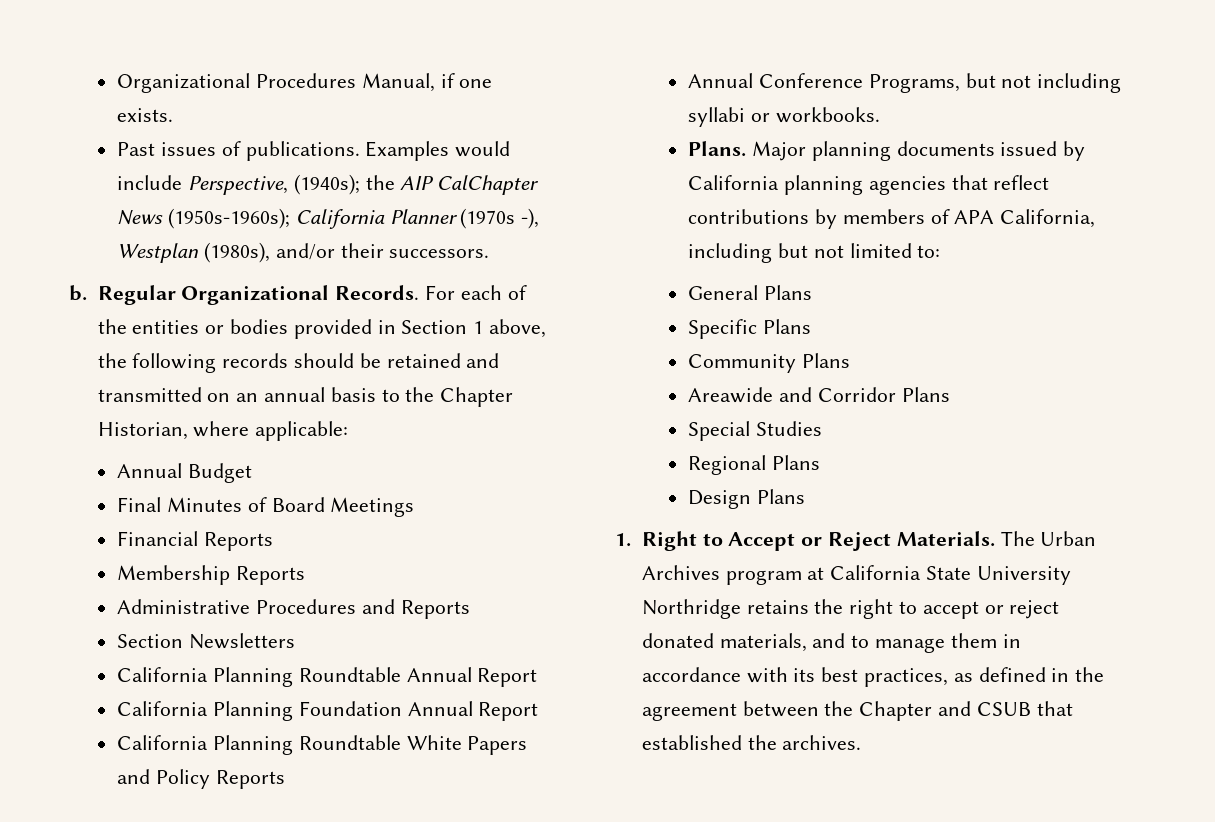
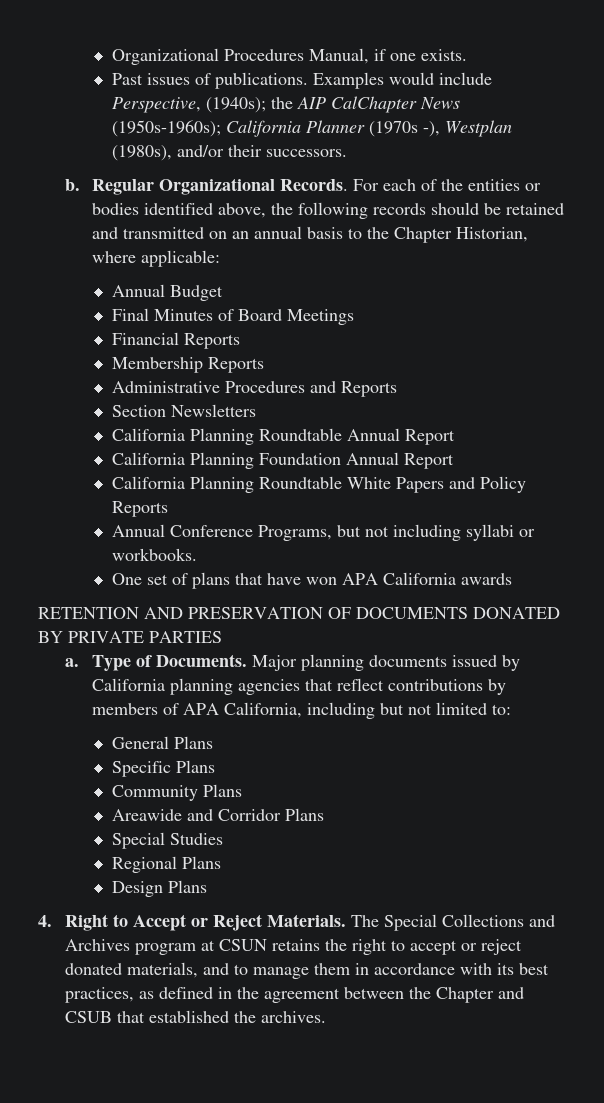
- For each of the entities or bodies provided in Section 1 above, the following records should be retained and transmitted on an annual basis to the Chapter Historian, where applicable:
+ For each of the entities or bodies identified above, the following records should be retained and transmitted on an annual basis to the Chapter Historian, where applicable:
- Plans.
+ One set of plans that have won APA California awards
+ RETENTION AND PRESERVATION OF DOCUMENTS DONATED BY PRIVATE PARTIES
+ a. Type of Documents.
- 1. Right to Accept or Reject Materials.
+ 4. Right to Accept or Reject Materials.
- The Urban Archives program at California State University Northridge retains the right to accept or reject donated materials, and to manage them in accordance with its best practices, as defined in the agreement between the Chapter and CSUB that established the archives.
+ The Special Collections and Archives program at CSUN retains the right to accept or reject donated materials, and to manage them in accordance with its best practices, as defined in the agreement between the Chapter and CSUB that established the archives.

